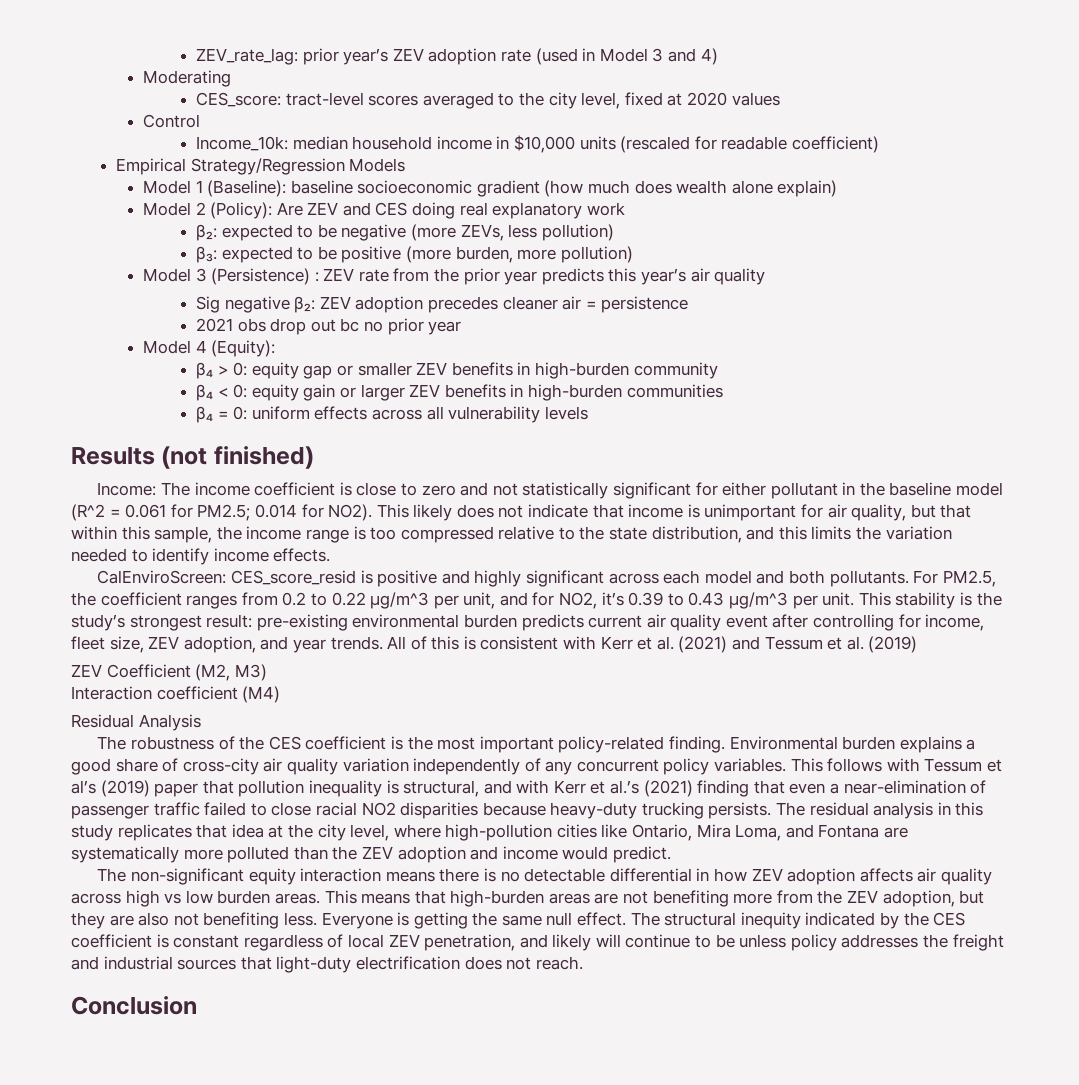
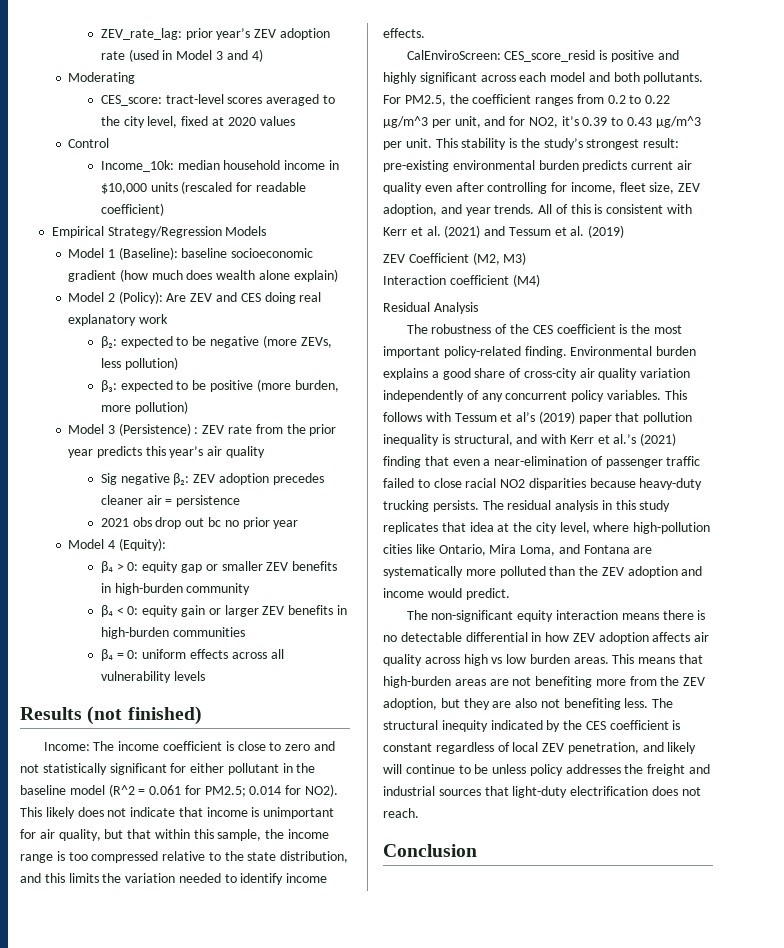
- This stability is the study’s strongest result: pre-existing environmental burden predicts current air quality event after controlling for income, fleet size, ZEV adoption, and year trends.
+ This stability is the study’s strongest result: pre-existing environmental burden predicts current air quality even after controlling for income, fleet size, ZEV adoption, and year trends.
- Everyone is getting the same null effect.

